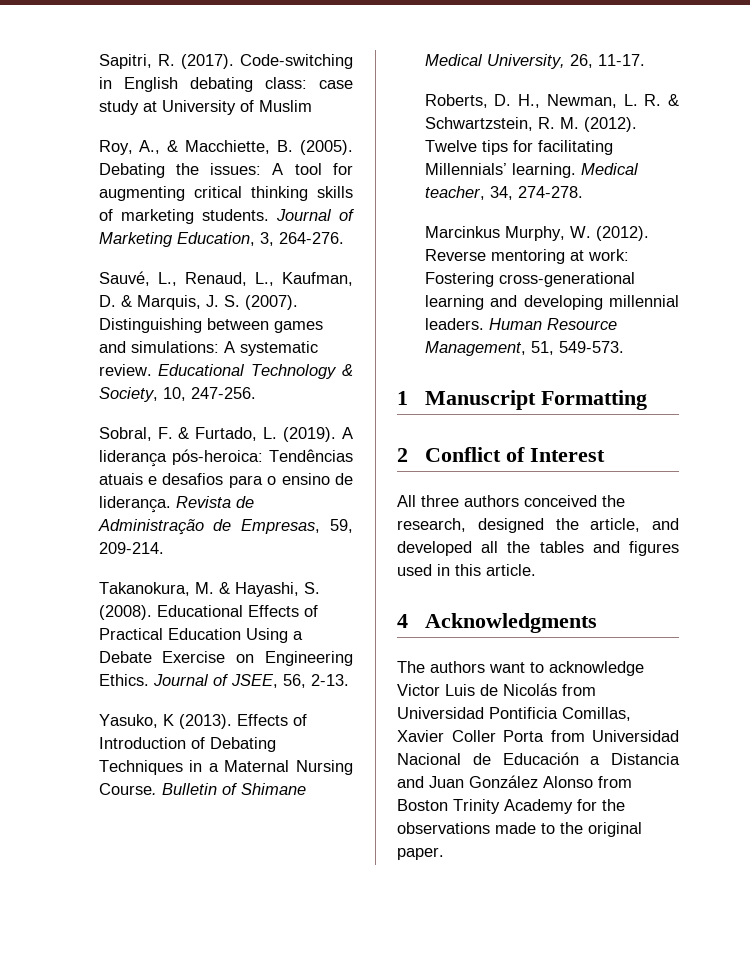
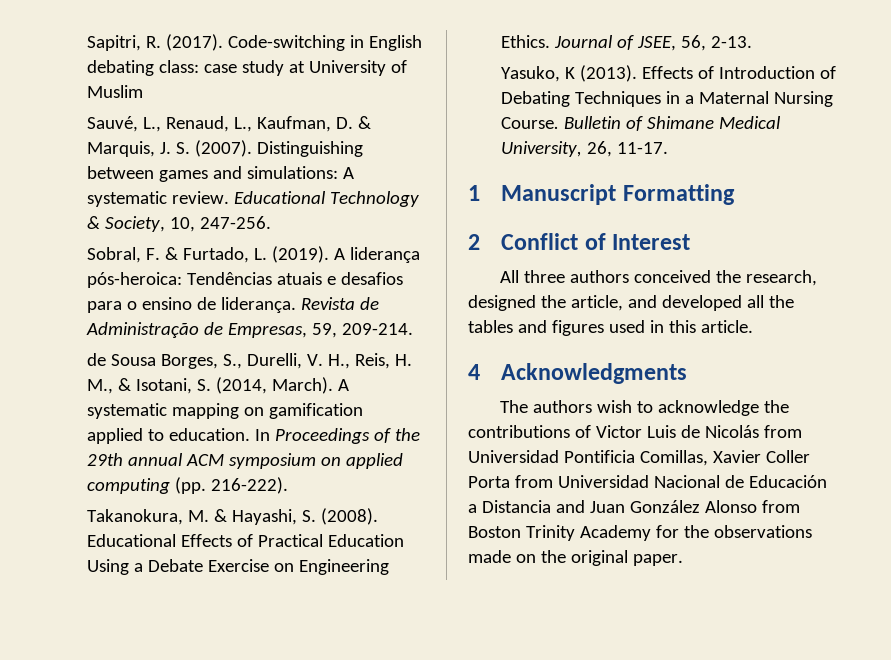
- Roy, A., & Macchiette, B. (2005). Debating the issues: A tool for augmenting critical thinking skills of marketing students. Journal of Marketing Education, 3, 264-276.
+ de Sousa Borges, S., Durelli, V. H., Reis, H. M., & Isotani, S. (2014, March). A systematic mapping on gamification applied to education. In Proceedings of the 29th annual ACM symposium on applied computing (pp. 216-222).
- Roberts, D. H., Newman, L. R. & Schwartzstein, R. M. (2012). Twelve tips for facilitating Millennials’ learning. Medical teacher, 34, 274-278.
- Marcinkus Murphy, W. (2012). Reverse mentoring at work: Fostering cross‐generational learning and developing millennial leaders. Human Resource Management, 51, 549-573.
- The authors want to acknowledge Victor Luis de Nicolás from Universidad Pontificia Comillas, Xavier Coller Porta from Universidad Nacional de Educación a Distancia and Juan González Alonso from Boston Trinity Academy for the observations made to the original paper.
+ The authors wish to acknowledge the contributions of Victor Luis de Nicolás from Universidad Pontificia Comillas, Xavier Coller Porta from Universidad Nacional de Educación a Distancia and Juan González Alonso from Boston Trinity Academy for the observations made on the original paper.

